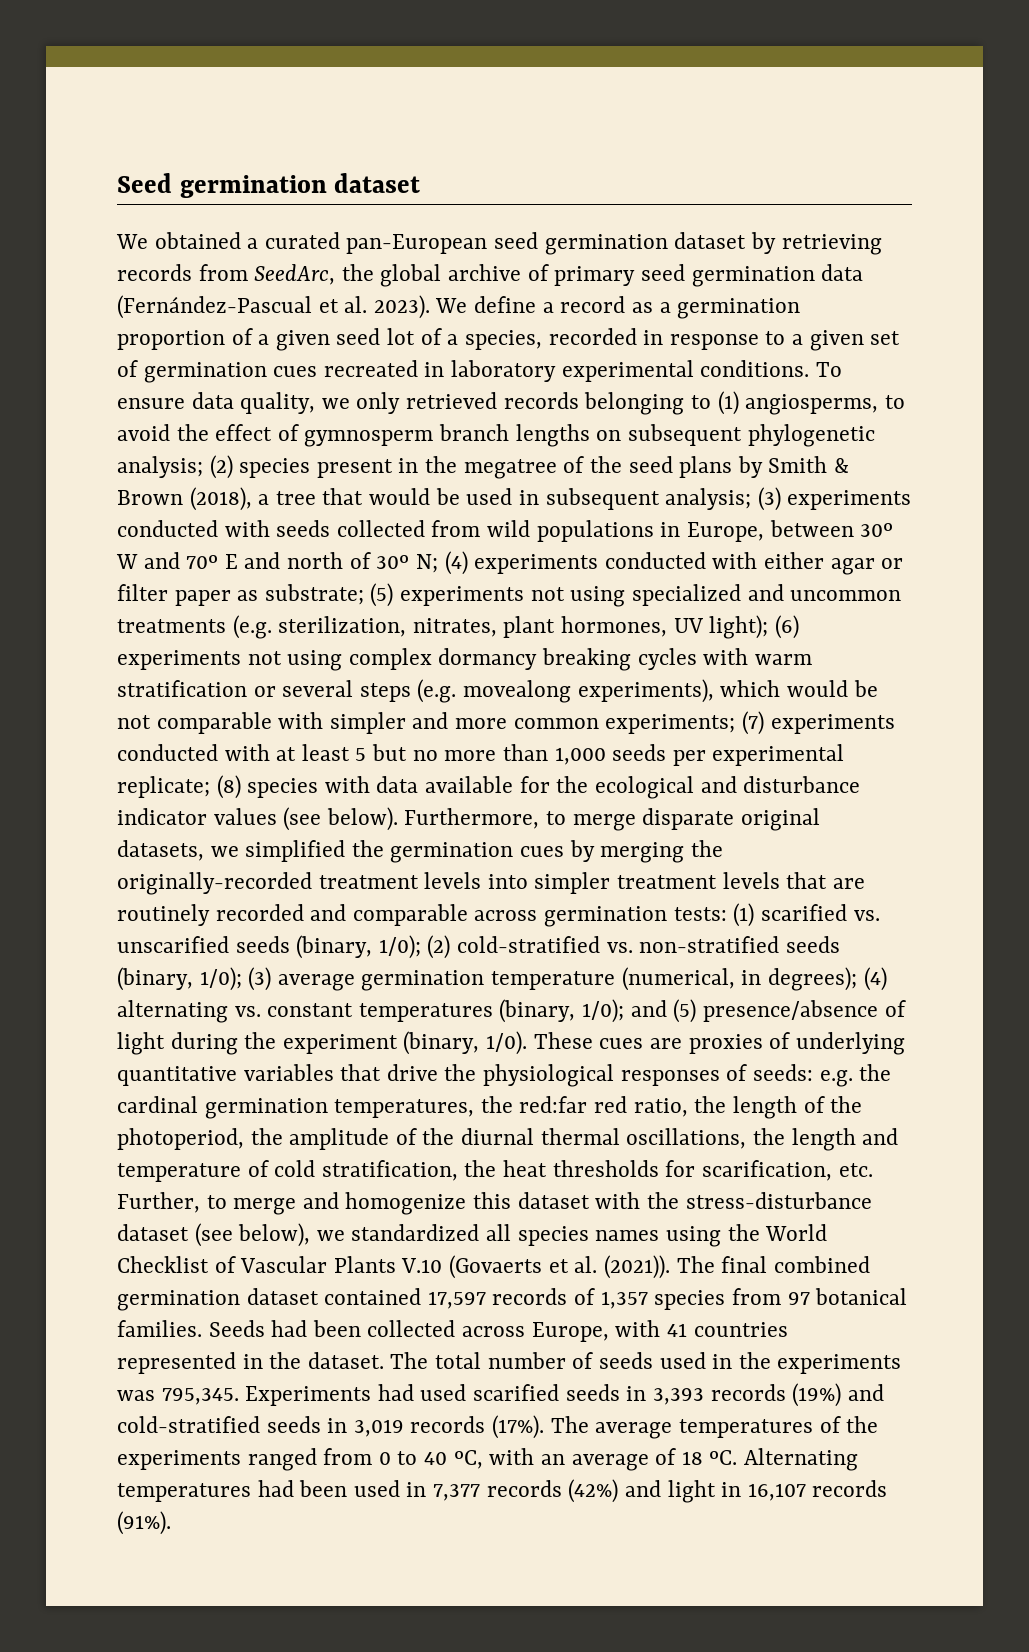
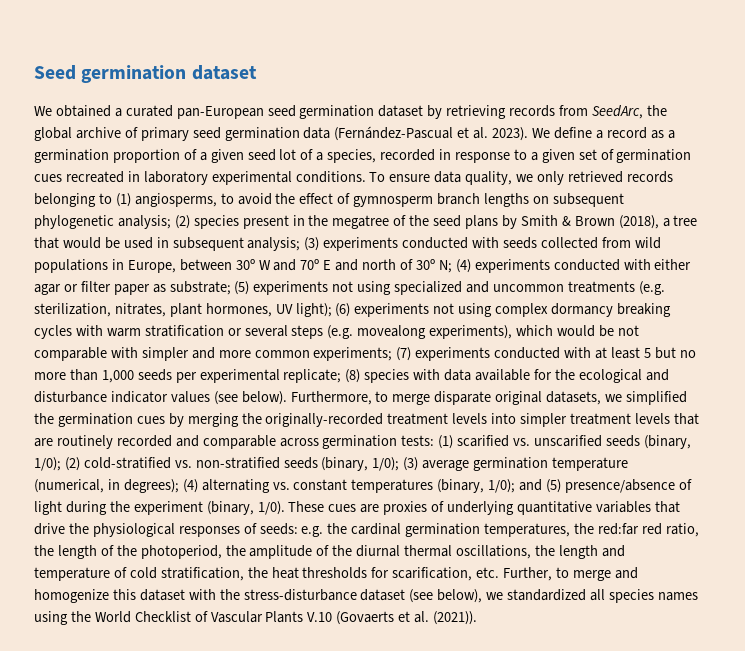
- The final combined germination dataset contained 17,597 records of 1,357 species from 97 botanical families. Seeds had been collected across Europe, with 41 countries represented in the dataset. The total number of seeds used in the experiments was 795,345. Experiments had used scarified seeds in 3,393 records (19%) and cold-stratified seeds in 3,019 records (17%). The average temperatures of the experiments ranged from 0 to 40 ºC, with an average of 18 ºC. Alternating temperatures had been used in 7,377 records (42%) and light in 16,107 records (91%).

